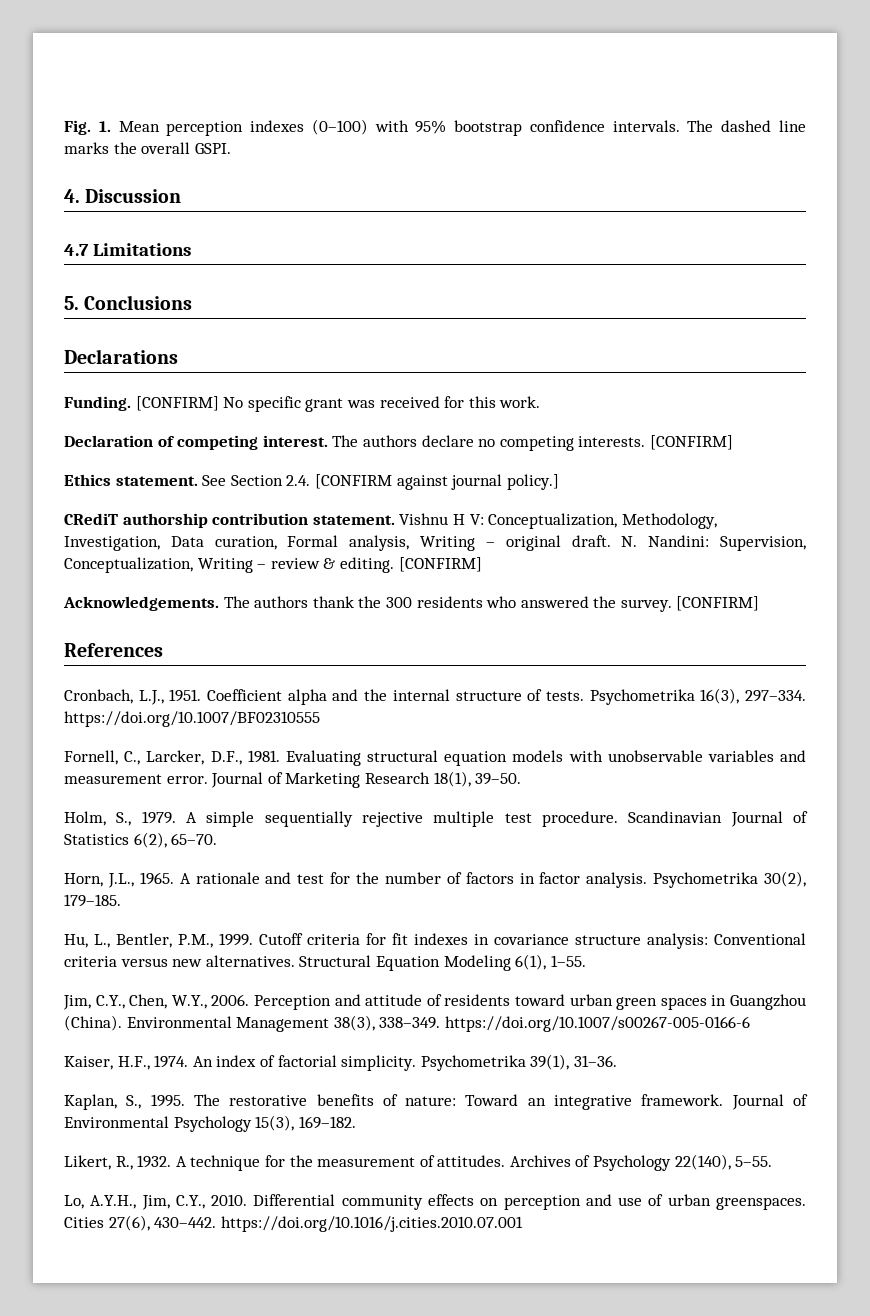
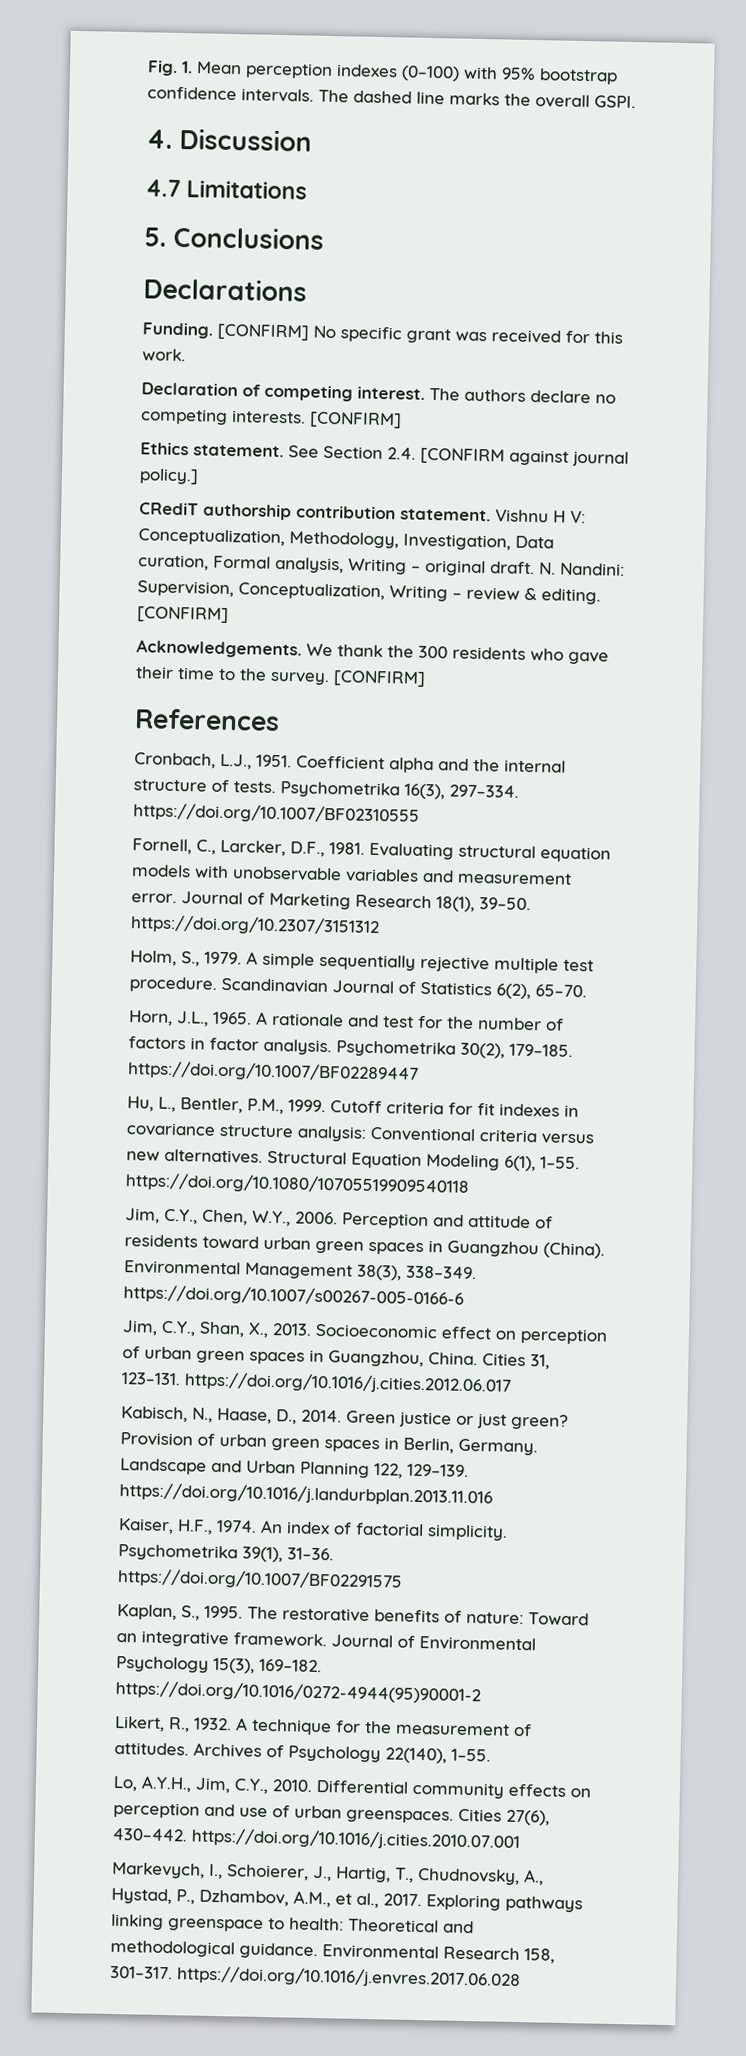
- The authors thank the 300 residents who answered the survey.
+ We thank the 300 residents who gave their time to the survey.
- Journal of Marketing Research 18(1), 39–50.
+ Journal of Marketing Research 18(1), 39–50. https://doi.org/10.2307/3151312
- Psychometrika 30(2), 179–185.
+ Psychometrika 30(2), 179–185. https://doi.org/10.1007/BF02289447
- Structural Equation Modeling 6(1), 1–55.
+ Structural Equation Modeling 6(1), 1–55. https://doi.org/10.1080/10705519909540118
+ Jim, C.Y., Shan, X., 2013. Socioeconomic effect on perception of urban green spaces in Guangzhou, China. Cities 31, 123–131. https://doi.org/10.1016/j.cities.2012.06.017
+ Kabisch, N., Haase, D., 2014. Green justice or just green? Provision of urban green spaces in Berlin, Germany. Landscape and Urban Planning 122, 129–139. https://doi.org/10.1016/j.landurbplan.2013.11.016
- Psychometrika 39(1), 31–36.
+ Psychometrika 39(1), 31–36. https://doi.org/10.1007/BF02291575
- Journal of Environmental Psychology 15(3), 169–182.
+ Journal of Environmental Psychology 15(3), 169–182. https://doi.org/10.1016/0272-4944(95)90001-2
- Archives of Psychology 22(140), 5–55.
+ Archives of Psychology 22(140), 1–55.
+ Markevych, I., Schoierer, J., Hartig, T., Chudnovsky, A., Hystad, P., Dzhambov, A.M., et al., 2017. Exploring pathways linking greenspace to health: Theoretical and methodological guidance. Environmental Research 158, 301–317. https://doi.org/10.1016/j.envres.2017.06.028

